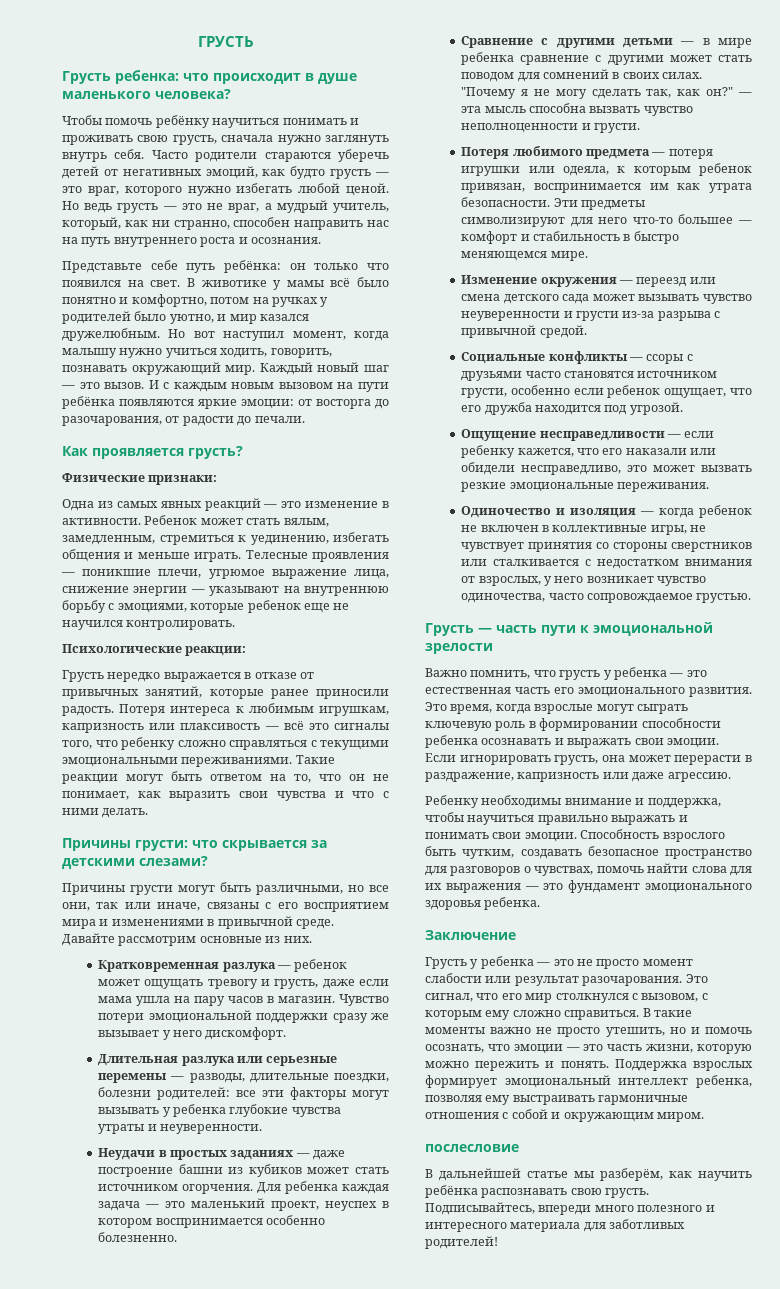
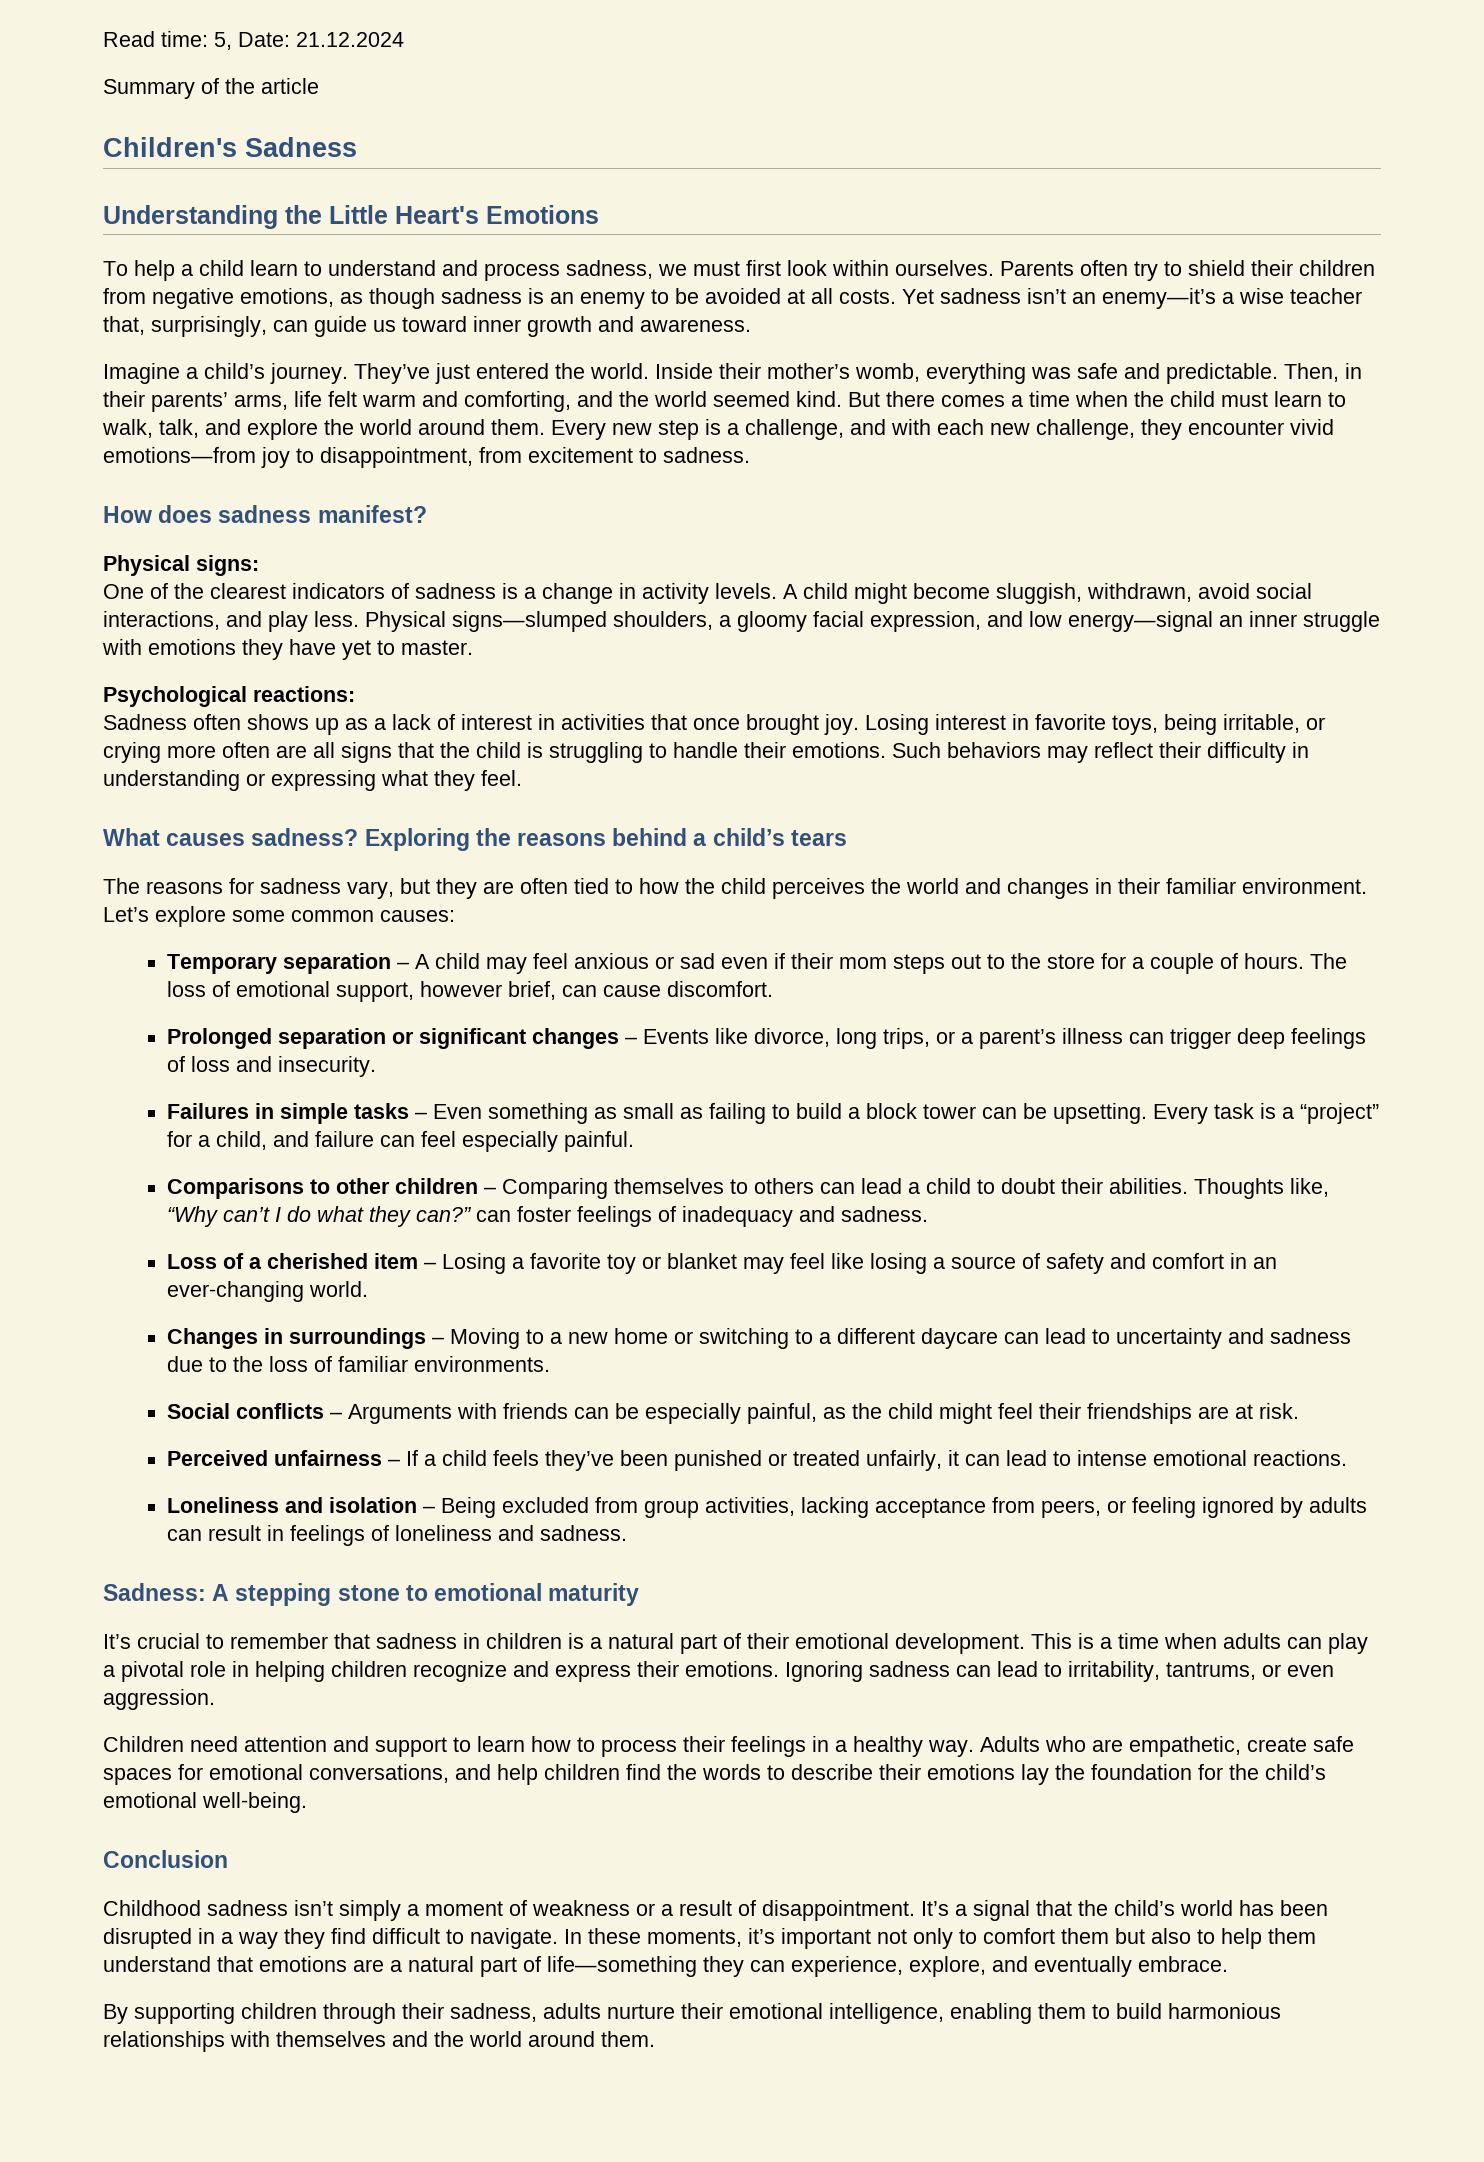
- ГРУСТЬ
- Грусть ребенка: что происходит в душе маленького человека?
- Чтобы помочь ребёнку научиться понимать и проживать свою грусть, сначала нужно заглянуть внутрь себя. Часто родители стараются уберечь детей от негативных эмоций, как будто грусть — это враг, которого нужно избегать любой ценой. Но ведь грусть — это не враг, а мудрый учитель, который, как ни странно, способен направить нас на путь внутреннего роста и осознания.
- Представьте себе путь ребёнка: он только что появился на свет. В животике у мамы всё было понятно и комфортно, потом на ручках у родителей было уютно, и мир казался дружелюбным. Но вот наступил момент, когда малышу нужно учиться ходить, говорить, познавать окружающий мир. Каждый новый шаг — это вызов. И с каждым новым вызовом на пути ребёнка появляются яркие эмоции: от восторга до разочарования, от радости до печали.
- Как проявляется грусть?
- Физические признаки:
- Одна из самых явных реакций — это изменение в активности. Ребенок может стать вялым, замедленным, стремиться к уединению, избегать общения и меньше играть. Телесные проявления — поникшие плечи, угрюмое выражение лица, снижение энергии — указывают на внутреннюю борьбу с эмоциями, которые ребенок еще не научился контролировать.
- Психологические реакции:
- Грусть нередко выражается в отказе от привычных занятий, которые ранее приносили радость. Потеря интереса к любимым игрушкам, капризность или плаксивость — всё это сигналы того, что ребенку сложно справляться с текущими эмоциональными переживаниями. Такие реакции могут быть ответом на то, что он не понимает, как выразить свои чувства и что с ними делать.
- Причины грусти: что скрывается за детскими слезами?
- Причины грусти могут быть различными, но все они, так или иначе, связаны с его восприятием мира и изменениями в привычной среде. Давайте рассмотрим основные из них.
- Кратковременная разлука — ребенок может ощущать тревогу и грусть, даже если мама ушла на пару часов в магазин. Чувство потери эмоциональной поддержки сразу же вызывает у него дискомфорт.
- Длительная разлука или серьезные перемены — разводы, длительные поездки, болезни родителей: все эти факторы могут вызывать у ребенка глубокие чувства утраты и неуверенности.
- Неудачи в простых заданиях — даже построение башни из кубиков может стать источником огорчения. Для ребенка каждая задача — это маленький проект, неуспех в котором воспринимается особенно болезненно.
- Сравнение с другими детьми — в мире ребенка сравнение с другими может стать поводом для сомнений в своих силах. "Почему я не могу сделать так, как он?" — эта мысль способна вызвать чувство неполноценности и грусти.
- Потеря любимого предмета — потеря игрушки или одеяла, к которым ребенок привязан, воспринимается им как утрата безопасности. Эти предметы символизируют для него что-то большее — комфорт и стабильность в быстро меняющемся мире.
- Изменение окружения — переезд или смена детского сада может вызывать чувство неуверенности и грусти из-за разрыва с привычной средой.
- Социальные конфликты — ссоры с друзьями часто становятся источником грусти, особенно если ребенок ощущает, что его дружба находится под угрозой.
- Ощущение несправедливости — если ребенку кажется, что его наказали или обидели несправедливо, это может вызвать резкие эмоциональные переживания.
- Одиночество и изоляция — когда ребенок не включен в коллективные игры, не чувствует принятия со стороны сверстников или сталкивается с недостатком внимания от взрослых, у него возникает чувство одиночества, часто сопровождаемое грустью.
- Грусть — часть пути к эмоциональной зрелости
- Важно помнить, что грусть у ребенка — это естественная часть его эмоционального развития. Это время, когда взрослые могут сыграть ключевую роль в формировании способности ребенка осознавать и выражать свои эмоции. Если игнорировать грусть, она может перерасти в раздражение, капризность или даже агрессию.
- Ребенку необходимы внимание и поддержка, чтобы научиться правильно выражать и понимать свои эмоции. Способность взрослого быть чутким, создавать безопасное пространство для разговоров о чувствах, помочь найти слова для их выражения — это фундамент эмоционального здоровья ребенка.
- Заключение
- Грусть у ребенка — это не просто момент слабости или результат разочарования. Это сигнал, что его мир столкнулся с вызовом, с которым ему сложно справиться. В такие моменты важно не просто утешить, но и помочь осознать, что эмоции — это часть жизни, которую можно пережить и понять. Поддержка взрослых формирует эмоциональный интеллект ребенка, позволяя ему выстраивать гармоничные отношения с собой и окружающим миром.
- послесловие
- В дальнейшей статье мы разберём, как научить ребёнка распознавать свою грусть. Подписывайтесь, впереди много полезного и интересного материала для заботливых родителей!
+ Read time: 5, Date: 21.12.2024
+ Summary of the article
+ Children's Sadness
+ Understanding the Little Heart's Emotions
+ To help a child learn to understand and process sadness, we must first look within ourselves. Parents often try to shield their children from negative emotions, as though sadness is an enemy to be avoided at all costs. Yet sadness isn’t an enemy—it’s a wise teacher that, surprisingly, can guide us toward inner growth and awareness.
+ Imagine a child’s journey. They’ve just entered the world. Inside their mother’s womb, everything was safe and predictable. Then, in their parents’ arms, life felt warm and comforting, and the world seemed kind. But there comes a time when the child must learn to walk, talk, and explore the world around them. Every new step is a challenge, and with each new challenge, they encounter vivid emotions—from joy to disappointment, from excitement to sadness.
+ How does sadness manifest?
+ Physical signs:
+ One of the clearest indicators of sadness is a change in activity levels. A child might become sluggish, withdrawn, avoid social interactions, and play less. Physical signs—slumped shoulders, a gloomy facial expression, and low energy—signal an inner struggle with emotions they have yet to master.
+ Psychological reactions:
+ Sadness often shows up as a lack of interest in activities that once brought joy. Losing interest in favorite toys, being irritable, or crying more often are all signs that the child is struggling to handle their emotions. Such behaviors may reflect their difficulty in understanding or expressing what they feel.
+ What causes sadness? Exploring the reasons behind a child’s tears
+ The reasons for sadness vary, but they are often tied to how the child perceives the world and changes in their familiar environment. Let’s explore some common causes:
+ Temporary separation – A child may feel anxious or sad even if their mom steps out to the store for a couple of hours. The loss of emotional support, however brief, can cause discomfort.
+ Prolonged separation or significant changes – Events like divorce, long trips, or a parent’s illness can trigger deep feelings of loss and insecurity.
+ Failures in simple tasks – Even something as small as failing to build a block tower can be upsetting. Every task is a “project” for a child, and failure can feel especially painful.
+ Comparisons to other children – Comparing themselves to others can lead a child to doubt their abilities. Thoughts like, “Why can’t I do what they can?” can foster feelings of inadequacy and sadness.
+ Loss of a cherished item – Losing a favorite toy or blanket may feel like losing a source of safety and comfort in an ever-changing world.
+ Changes in surroundings – Moving to a new home or switching to a different daycare can lead to uncertainty and sadness due to the loss of familiar environments.
+ Social conflicts – Arguments with friends can be especially painful, as the child might feel their friendships are at risk.
+ Perceived unfairness – If a child feels they’ve been punished or treated unfairly, it can lead to intense emotional reactions.
+ Loneliness and isolation – Being excluded from group activities, lacking acceptance from peers, or feeling ignored by adults can result in feelings of loneliness and sadness.
+ Sadness: A stepping stone to emotional maturity
+ It’s crucial to remember that sadness in children is a natural part of their emotional development. This is a time when adults can play a pivotal role in helping children recognize and express their emotions. Ignoring sadness can lead to irritability, tantrums, or even aggression.
+ Children need attention and support to learn how to process their feelings in a healthy way. Adults who are empathetic, create safe spaces for emotional conversations, and help children find the words to describe their emotions lay the foundation for the child’s emotional well-being.
+ Conclusion
+ Childhood sadness isn’t simply a moment of weakness or a result of disappointment. It’s a signal that the child’s world has been disrupted in a way they find difficult to navigate. In these moments, it’s important not only to comfort them but also to help them understand that emotions are a natural part of life—something they can experience, explore, and eventually embrace.
+ By supporting children through their sadness, adults nurture their emotional intelligence, enabling them to build harmonious relationships with themselves and the world around them.

